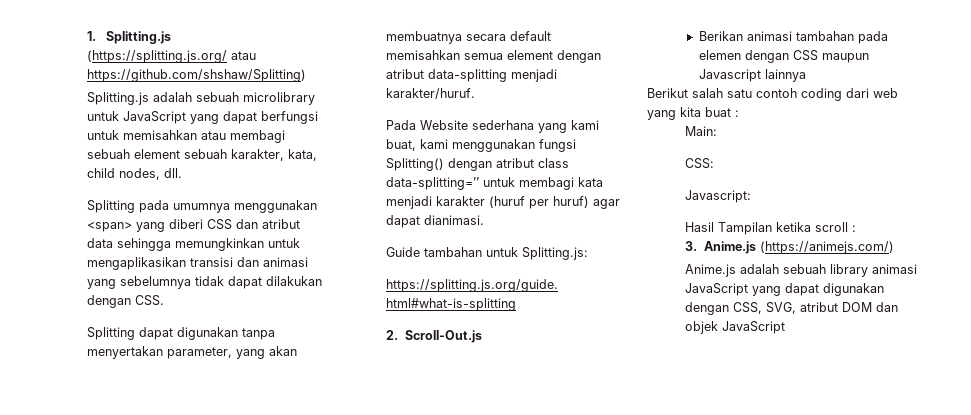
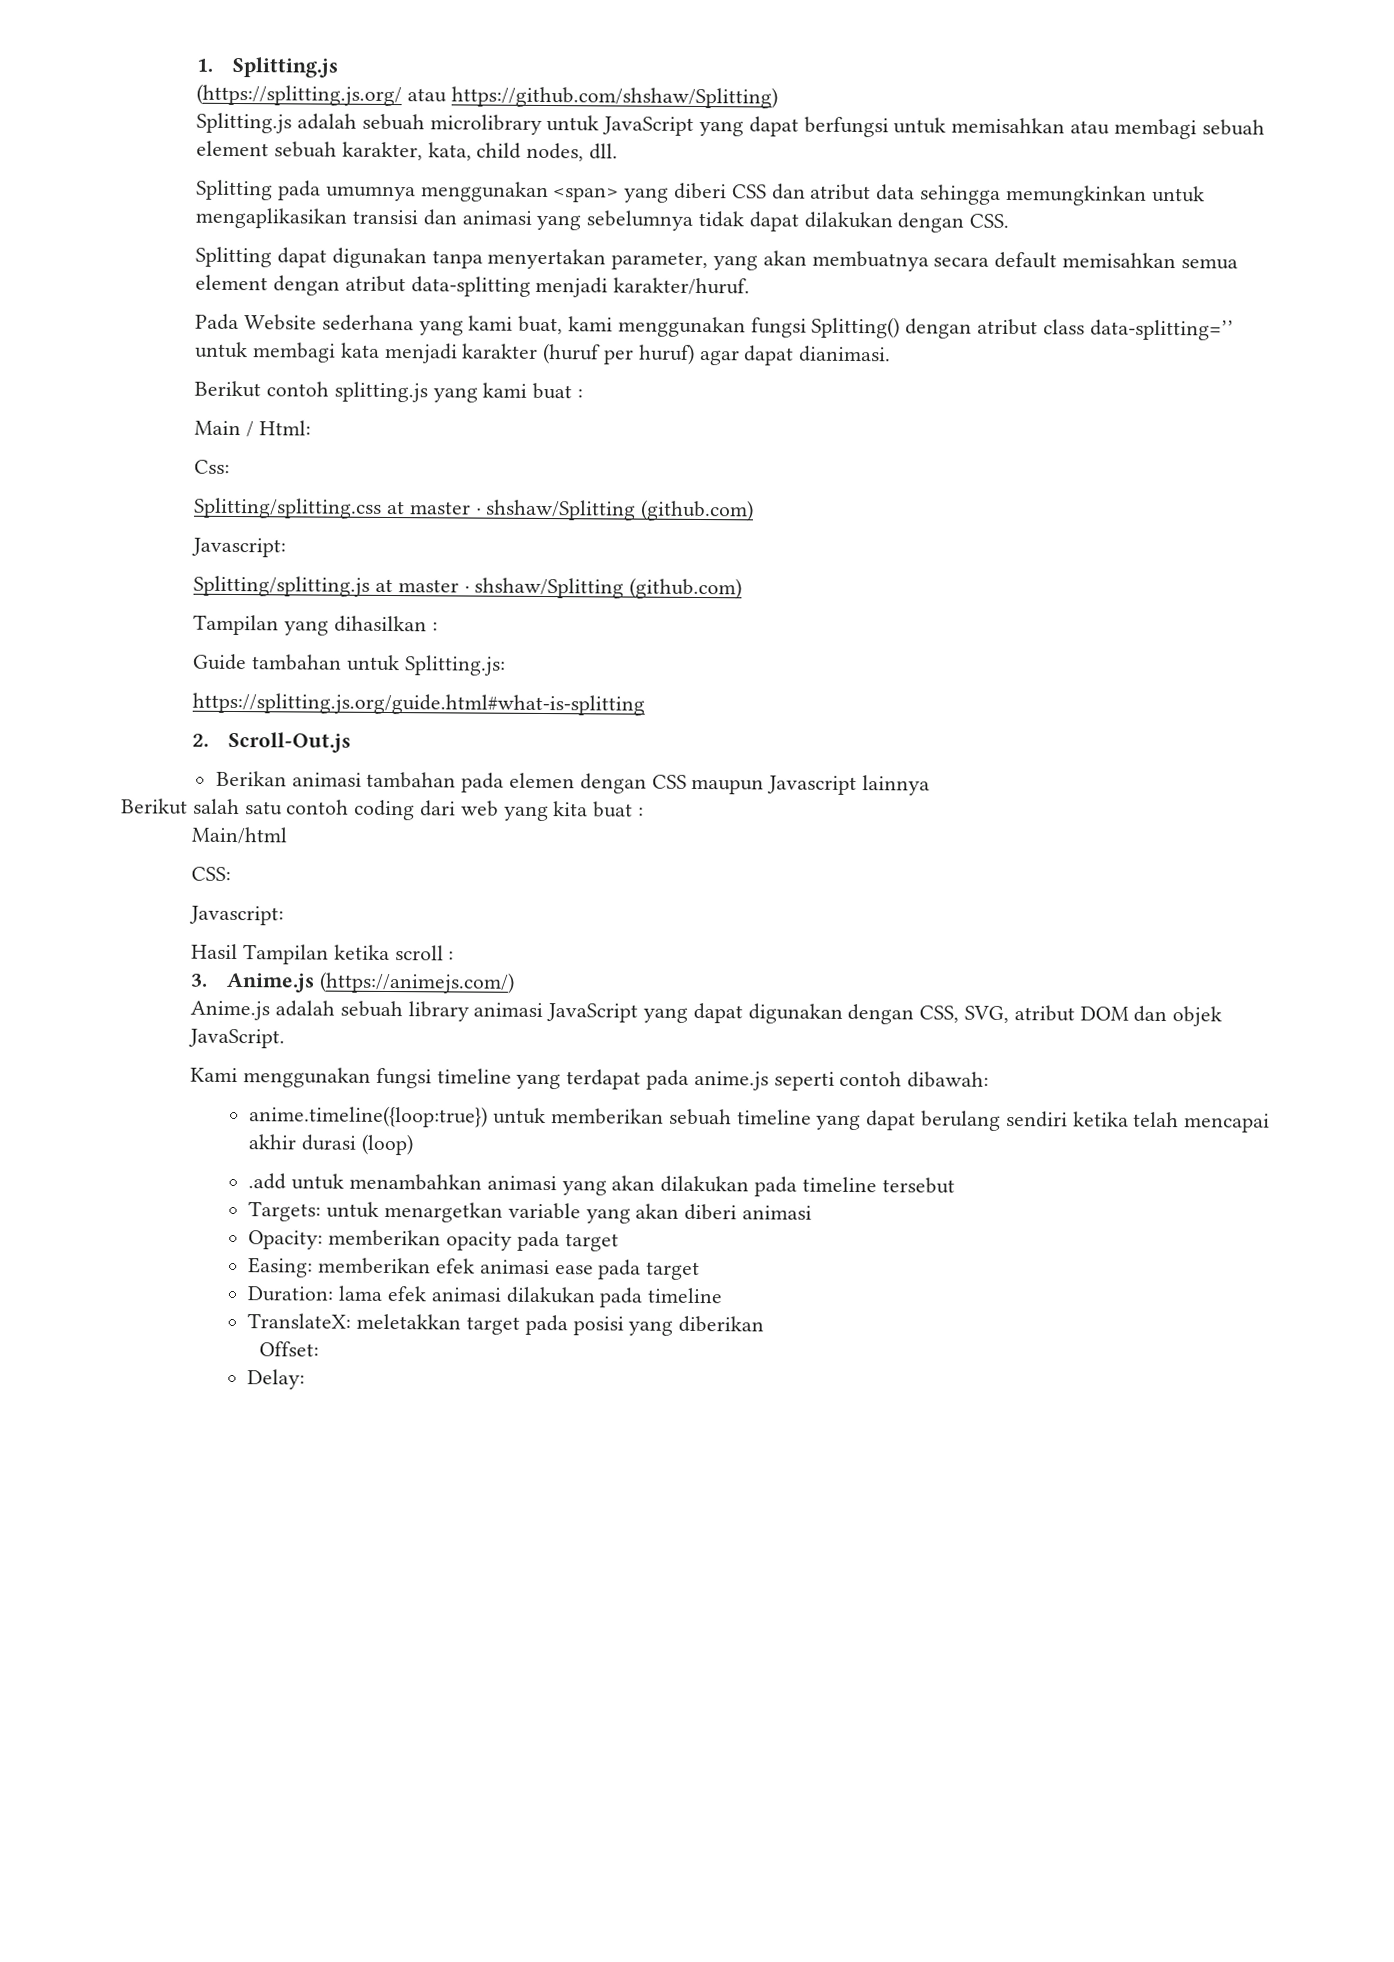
+ Berikut contoh splitting.js yang kami buat :
+ Main / Html:
+ Css:
+ Splitting/splitting.css at master · shshaw/Splitting (github.com)
+ Javascript:
+ Splitting/splitting.js at master · shshaw/Splitting (github.com)
+ Tampilan yang dihasilkan :
- Main:
+ Main/html
- Anime.js adalah sebuah library animasi JavaScript yang dapat digunakan dengan CSS, SVG, atribut DOM dan objek JavaScript
+ Anime.js adalah sebuah library animasi JavaScript yang dapat digunakan dengan CSS, SVG, atribut DOM dan objek JavaScript.
+ Kami menggunakan fungsi timeline yang terdapat pada anime.js seperti contoh dibawah:
+ anime.timeline({loop:true}) untuk memberikan sebuah timeline yang dapat berulang sendiri ketika telah mencapai akhir durasi (loop)
+ .add untuk menambahkan animasi yang akan dilakukan pada timeline tersebut
+ Targets: untuk menargetkan variable yang akan diberi animasi
+ Opacity: memberikan opacity pada target
+ Easing: memberikan efek animasi ease pada target
+ Duration: lama efek animasi dilakukan pada timeline
+ TranslateX: meletakkan target pada posisi yang diberikan
+ Offset:
+ Delay:

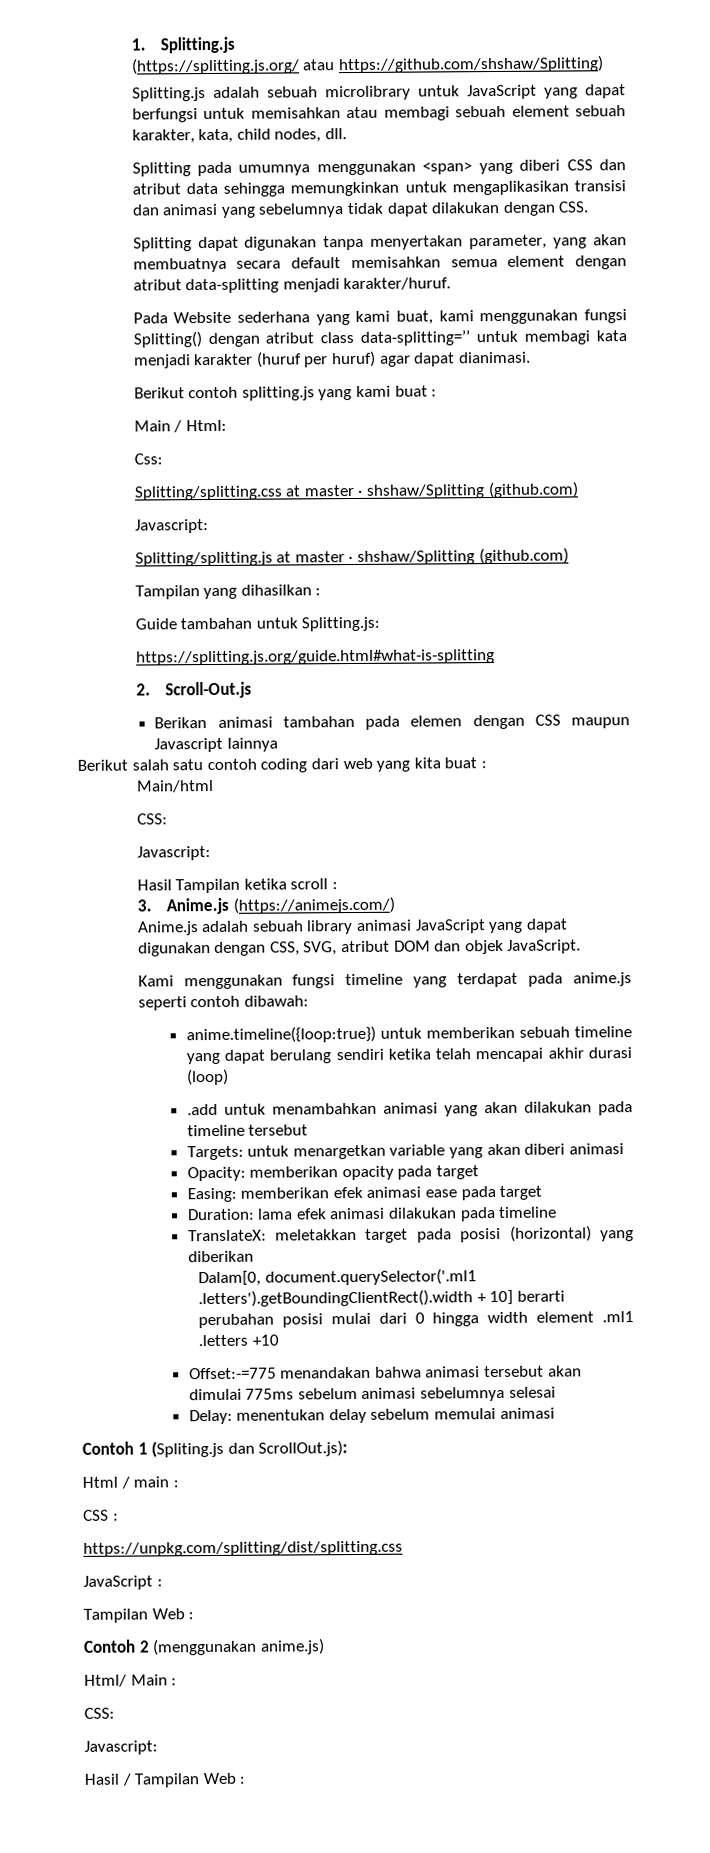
- TranslateX: meletakkan target pada posisi yang diberikan
+ TranslateX: meletakkan target pada posisi (horizontal) yang diberikan
- Offset:
- Delay:
+ Dalam[0, document.querySelector('.ml1 .letters').getBoundingClientRect().width + 10] berarti perubahan posisi mulai dari 0 hingga width element .ml1 .letters +10
+ Offset:-=775 menandakan bahwa animasi tersebut akan dimulai 775ms sebelum animasi sebelumnya selesai
+ Delay: menentukan delay sebelum memulai animasi
+ Contoh 1 (Spliting.js dan ScrollOut.js):
+ Html / main :
+ CSS :
+ https://unpkg.com/splitting/dist/splitting.css
+ JavaScript :
+ Tampilan Web :
+ Contoh 2 (menggunakan anime.js)
+ Html/ Main :
+ CSS:
+ Javascript:
+ Hasil / Tampilan Web :

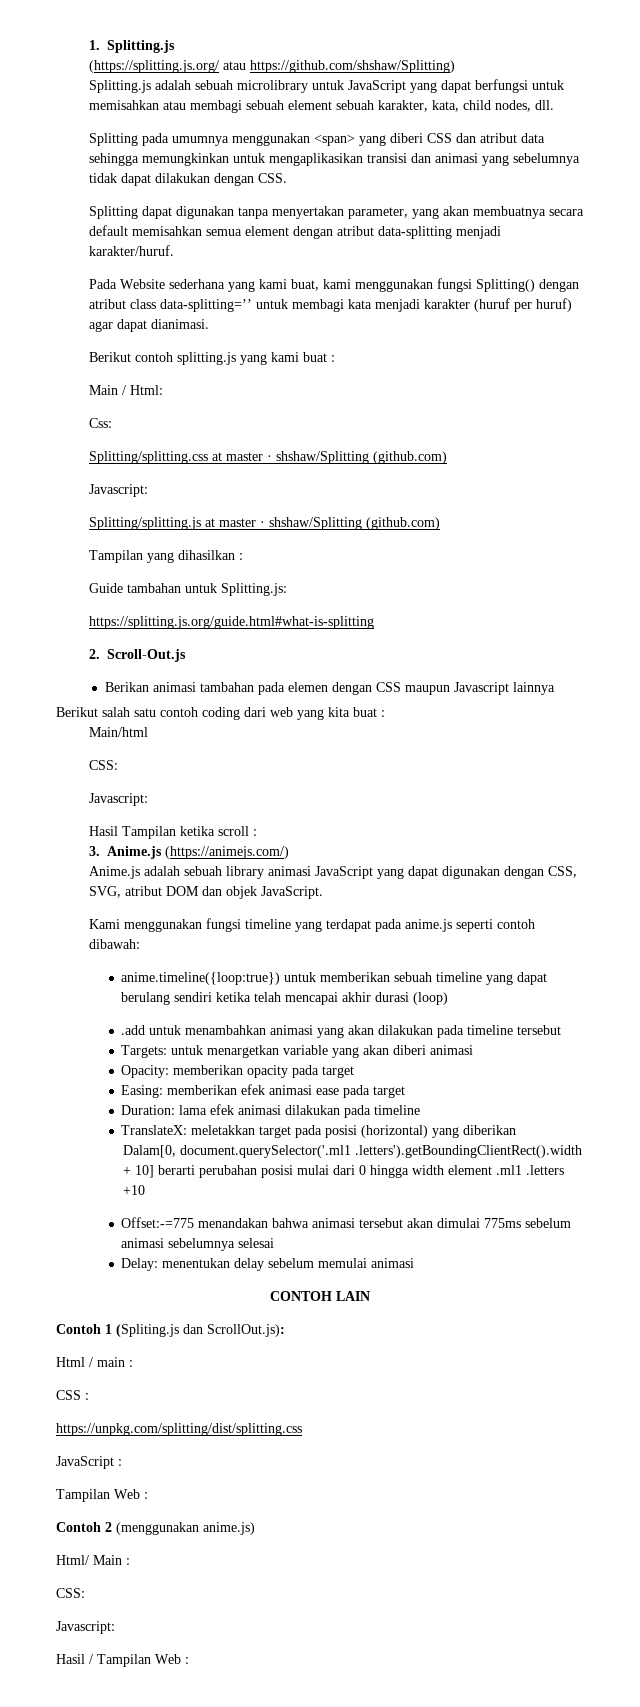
+ CONTOH LAIN

